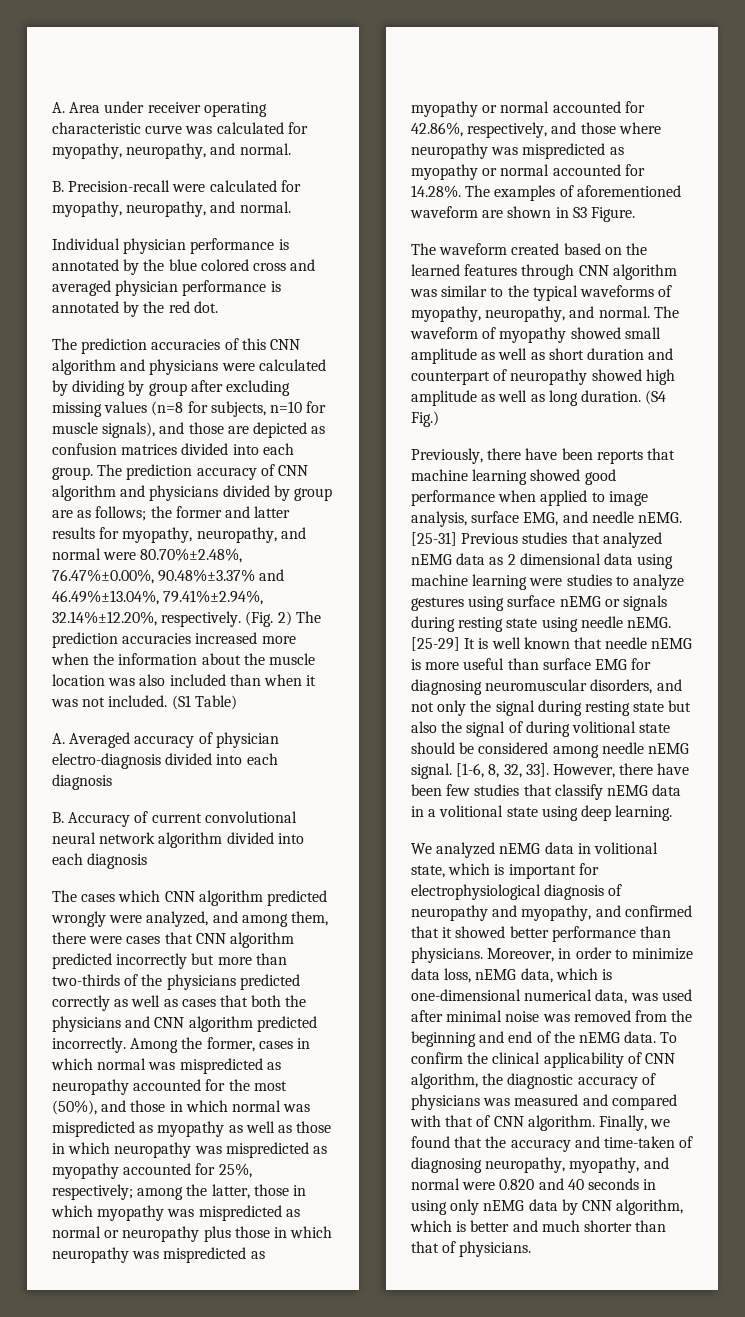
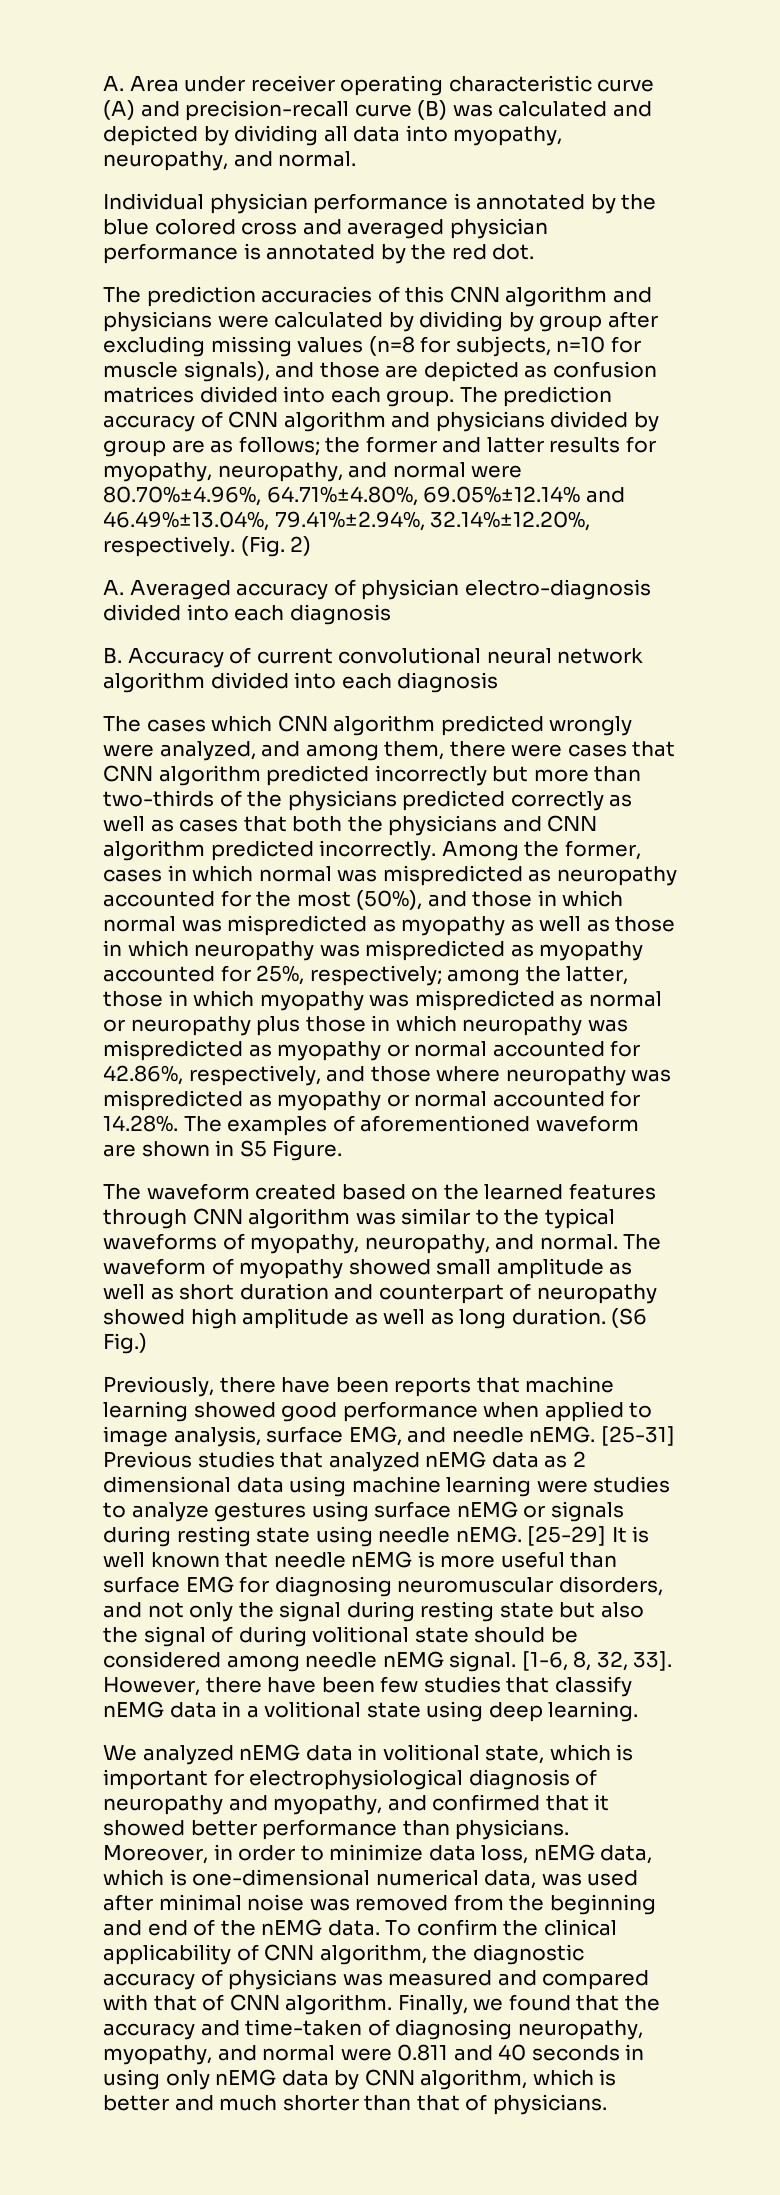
- A. Area under receiver operating characteristic curve was calculated for myopathy, neuropathy, and normal.
- B. Precision-recall were calculated for myopathy, neuropathy, and normal.
+ A. Area under receiver operating characteristic curve (A) and precision-recall curve (B) was calculated and depicted by dividing all data into myopathy, neuropathy, and normal.
- The prediction accuracy of CNN algorithm and physicians divided by group are as follows; the former and latter results for myopathy, neuropathy, and normal were 80.70%±2.48%, 76.47%±0.00%, 90.48%±3.37% and 46.49%±13.04%, 79.41%±2.94%, 32.14%±12.20%, respectively.
+ The prediction accuracy of CNN algorithm and physicians divided by group are as follows; the former and latter results for myopathy, neuropathy, and normal were 80.70%±4.96%, 64.71%±4.80%, 69.05%±12.14% and 46.49%±13.04%, 79.41%±2.94%, 32.14%±12.20%, respectively.
- (Fig. 2) The prediction accuracies increased more when the information about the muscle location was also included than when it was not included. (S1 Table)
+ (Fig. 2)
- among the latter, those in which myopathy was mispredicted as normal or neuropathy plus those in which neuropathy was mispredicted as myopathy or normal accounted for 42.86%, respectively, and those where neuropathy was mispredicted as myopathy or normal accounted for 14.28%. The examples of aforementioned waveform are shown in S3 Figure.
+ among the latter, those in which myopathy was mispredicted as normal or neuropathy plus those in which neuropathy was mispredicted as myopathy or normal accounted for 42.86%, respectively, and those where neuropathy was mispredicted as myopathy or normal accounted for 14.28%. The examples of aforementioned waveform are shown in S5 Figure.
- (S4 Fig.)
+ (S6 Fig.)
- Finally, we found that the accuracy and time-taken of diagnosing neuropathy, myopathy, and normal were 0.820 and 40 seconds in using only nEMG data by CNN algorithm, which is better and much shorter than that of physicians.
+ Finally, we found that the accuracy and time-taken of diagnosing neuropathy, myopathy, and normal were 0.811 and 40 seconds in using only nEMG data by CNN algorithm, which is better and much shorter than that of physicians.

